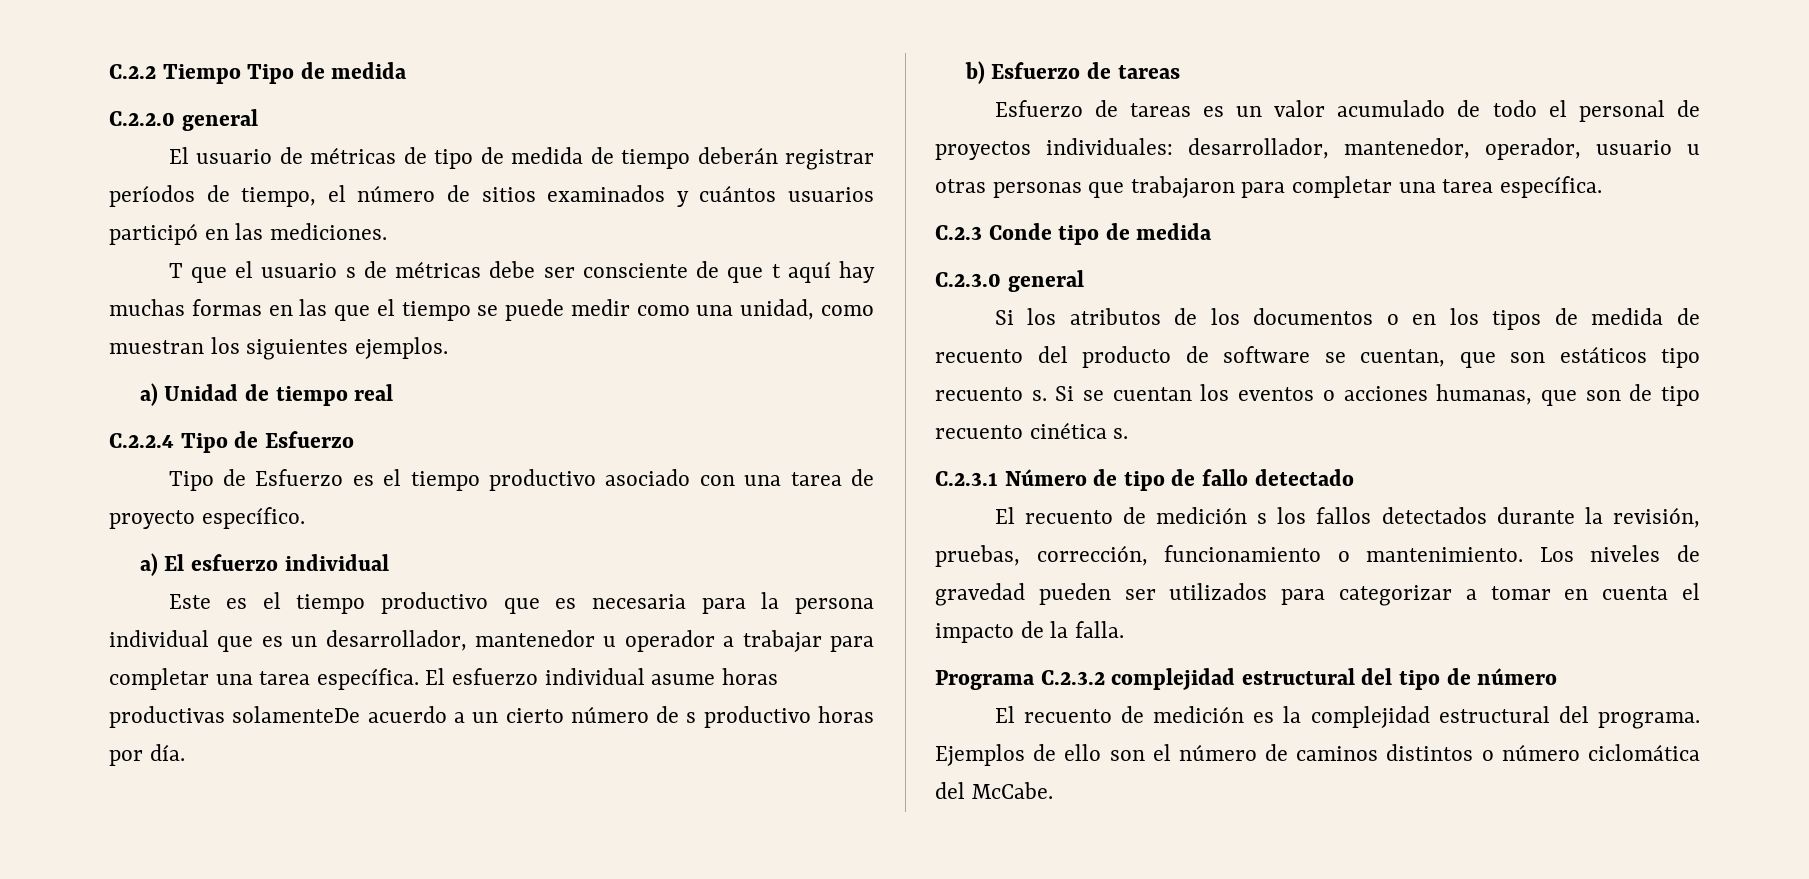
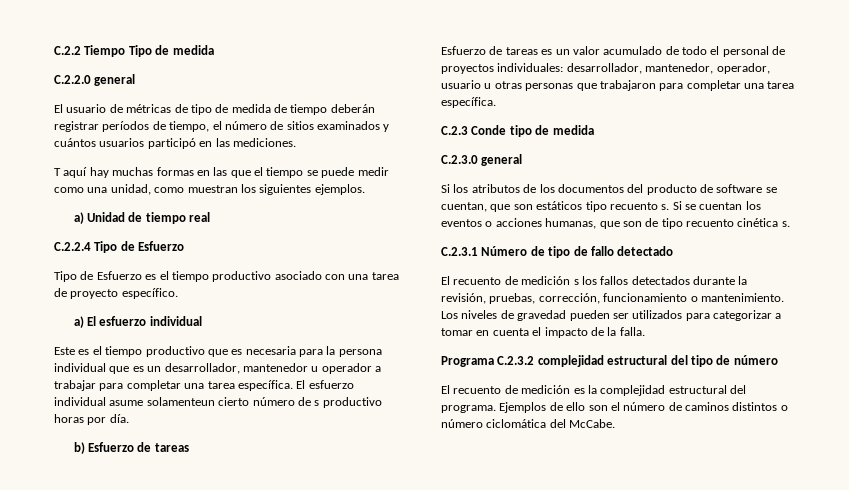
- T que el usuario s de métricas debe ser consciente de que t aquí hay muchas formas en las que el tiempo se puede medir como una unidad, como muestran los siguientes ejemplos.
+ T aquí hay muchas formas en las que el tiempo se puede medir como una unidad, como muestran los siguientes ejemplos.
- El esfuerzo individual asume horas productivas solamenteDe acuerdo a un cierto número de s productivo horas por día.
+ El esfuerzo individual asume solamenteun cierto número de s productivo horas por día.
- Si los atributos de los documentos o en los tipos de medida de recuento del producto de software se cuentan, que son estáticos tipo recuento s.
+ Si los atributos de los documentos del producto de software se cuentan, que son estáticos tipo recuento s.

